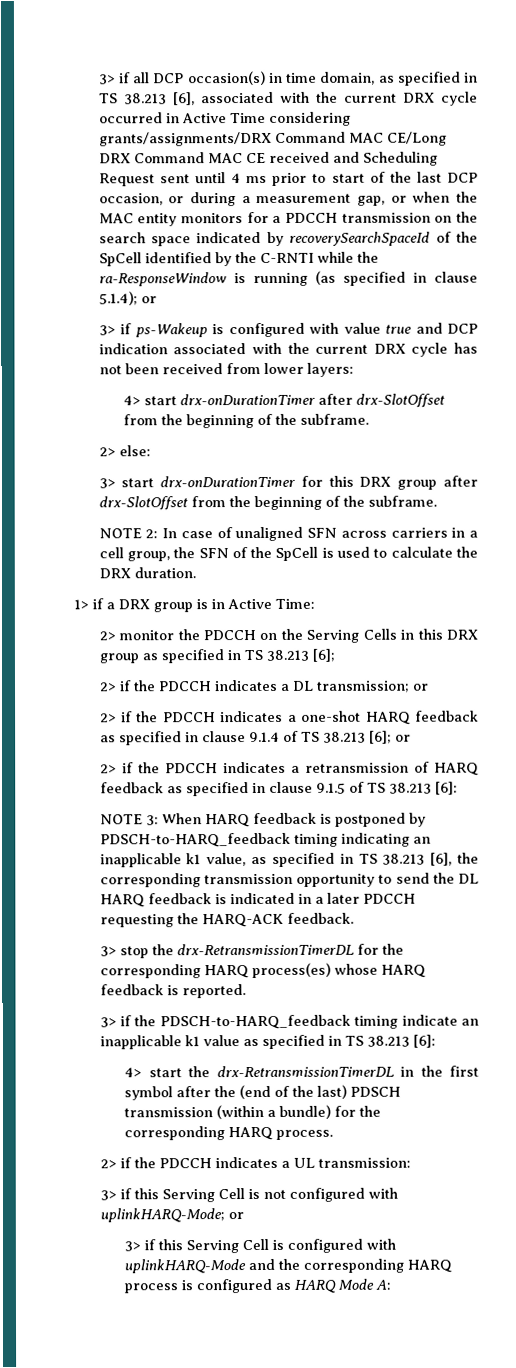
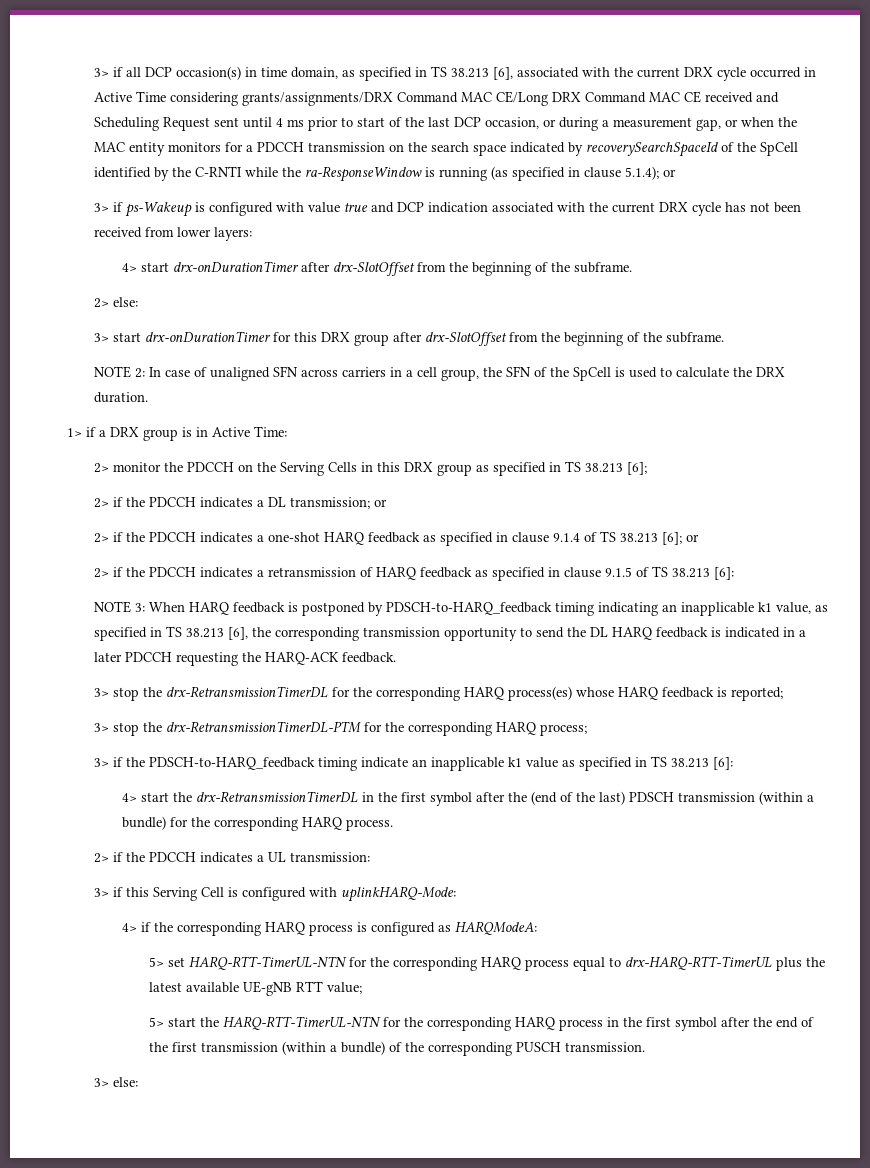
- 3> stop the drx-RetransmissionTimerDL for the corresponding HARQ process(es) whose HARQ feedback is reported.
+ 3> stop the drx-RetransmissionTimerDL for the corresponding HARQ process(es) whose HARQ feedback is reported;
+ 3> stop the drx-RetransmissionTimerDL-PTM for the corresponding HARQ process;
- 3> if this Serving Cell is not configured with uplinkHARQ-Mode; or
- 3> if this Serving Cell is configured with uplinkHARQ-Mode and the corresponding HARQ process is configured as HARQ Mode A:
+ 3> if this Serving Cell is configured with uplinkHARQ-Mode:
+ 4> if the corresponding HARQ process is configured as HARQModeA:
+ 5> set HARQ-RTT-TimerUL-NTN for the corresponding HARQ process equal to drx-HARQ-RTT-TimerUL plus the latest available UE-gNB RTT value;
+ 5> start the HARQ-RTT-TimerUL-NTN for the corresponding HARQ process in the first symbol after the end of the first transmission (within a bundle) of the corresponding PUSCH transmission.
+ 3> else:

